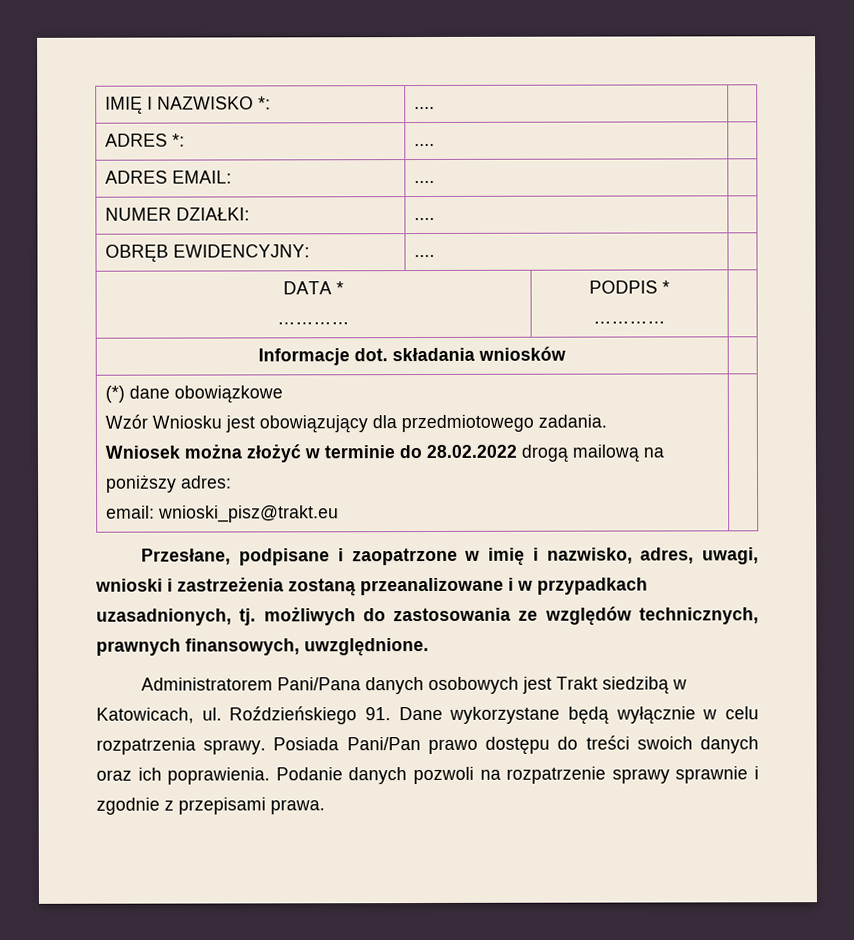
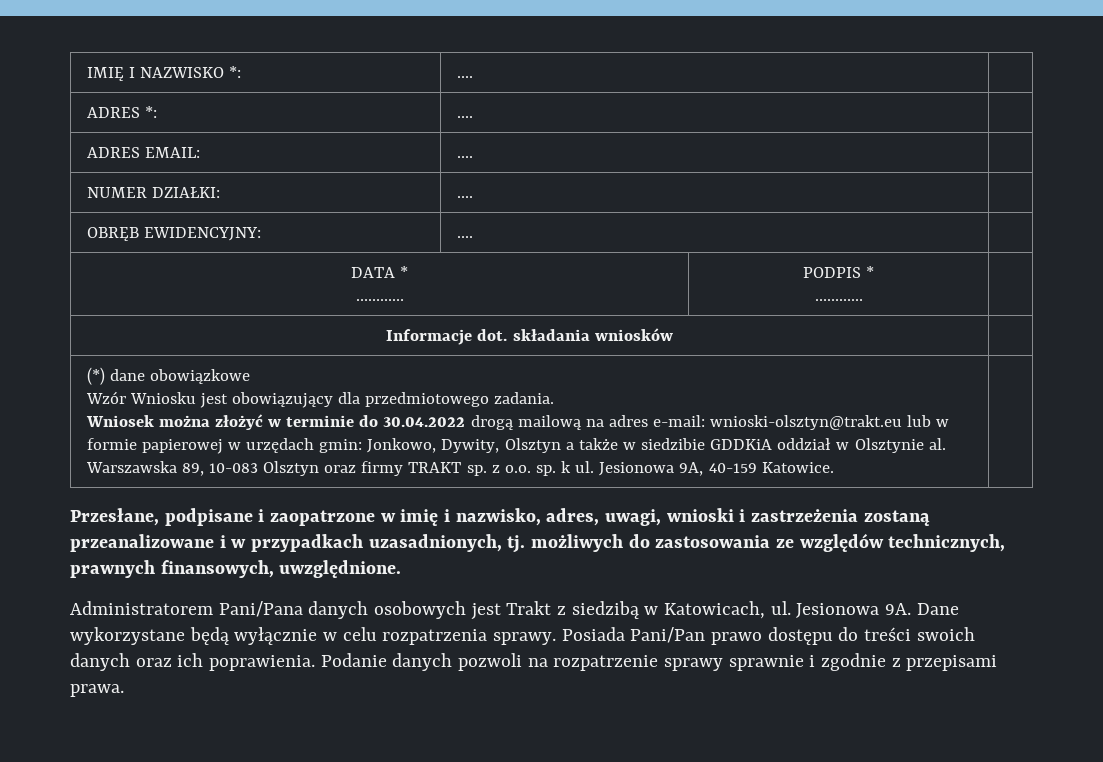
- Wniosek można złożyć w terminie do 28.02.2022 drogą mailową na poniższy adres:
- email: wnioski_pisz@trakt.eu
+ Wniosek można złożyć w terminie do 30.04.2022 drogą mailową na adres e-mail: wnioski-olsztyn@trakt.eu lub w formie papierowej w urzędach gmin: Jonkowo, Dywity, Olsztyn a także w siedzibie GDDKiA oddział w Olsztynie al. Warszawska 89, 10-083 Olsztyn oraz firmy TRAKT sp. z o.o. sp. k ul. Jesionowa 9A, 40-159 Katowice.
- Administratorem Pani/Pana danych osobowych jest Trakt siedzibą w Katowicach, ul.
+ Administratorem Pani/Pana danych osobowych jest Trakt z siedzibą w Katowicach, ul.
- Roździeńskiego 91. Dane wykorzystane będą wyłącznie w celu rozpatrzenia sprawy.
+ Jesionowa 9A. Dane wykorzystane będą wyłącznie w celu rozpatrzenia sprawy.

